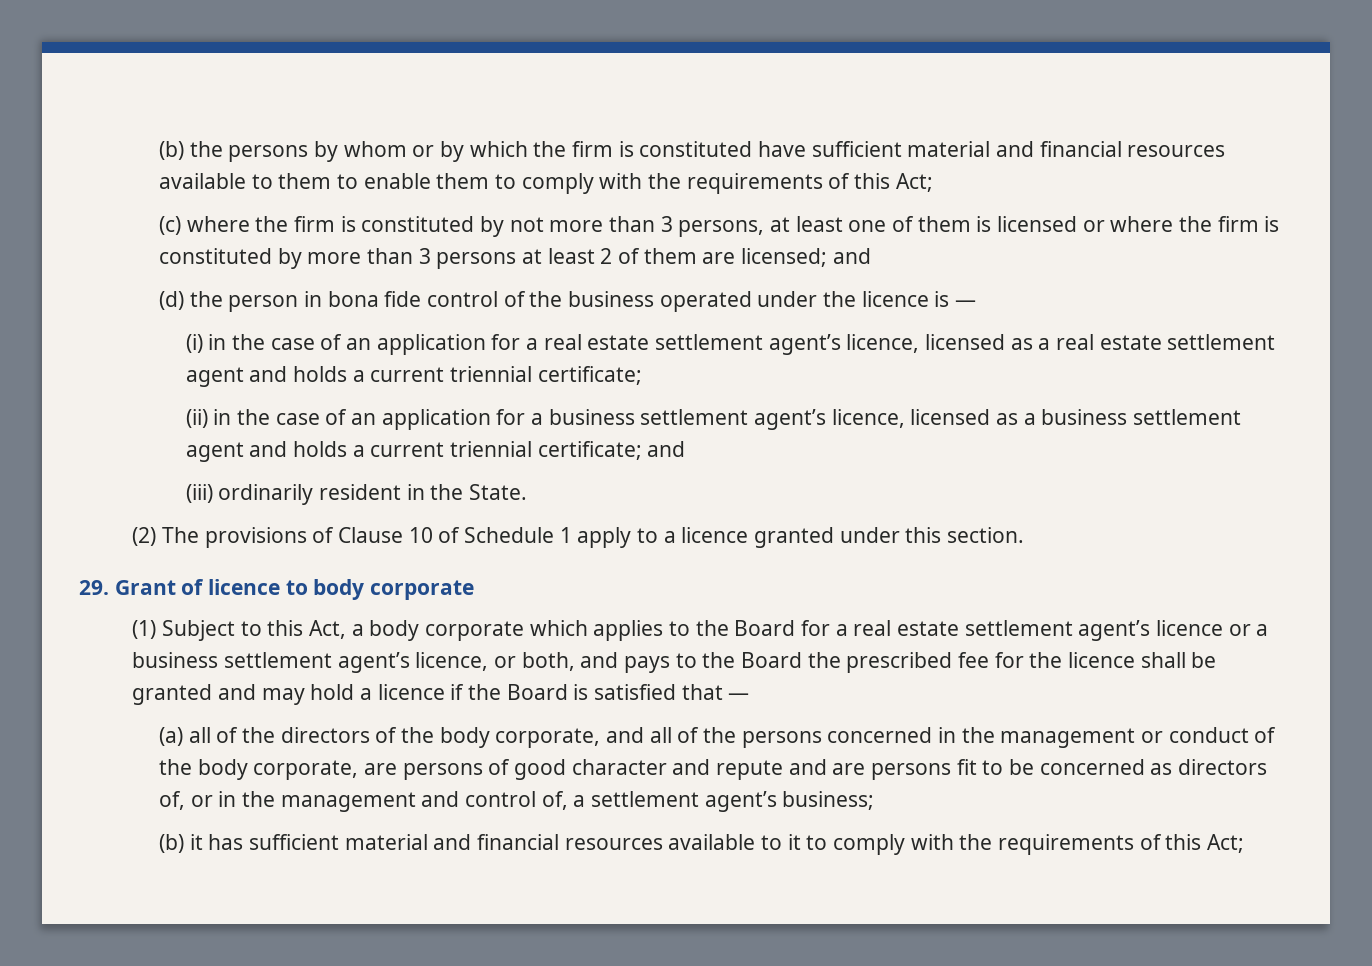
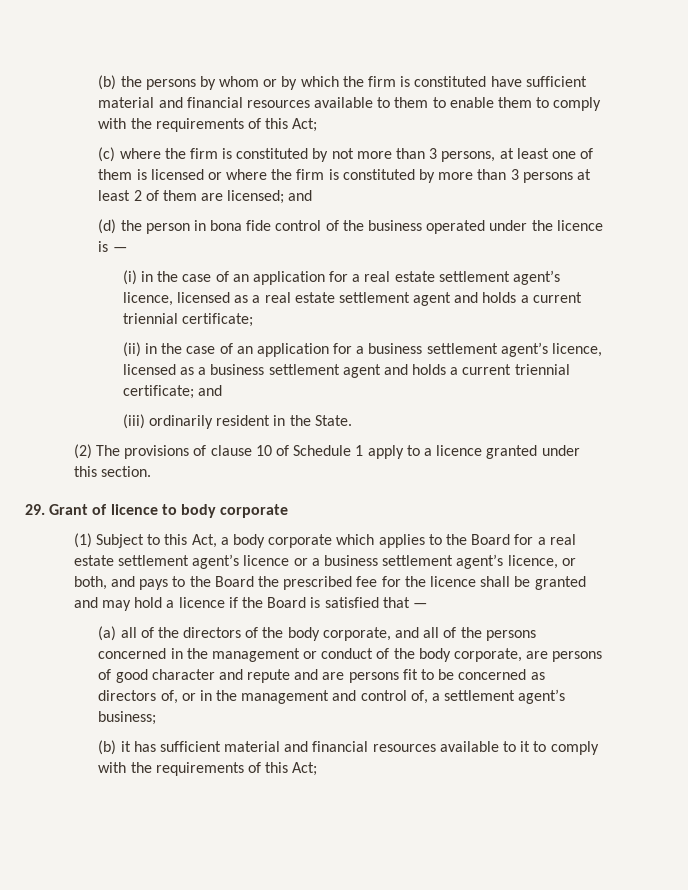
- (2) The provisions of Clause 10 of Schedule 1 apply to a licence granted under this section.
+ (2) The provisions of clause 10 of Schedule 1 apply to a licence granted under this section.

